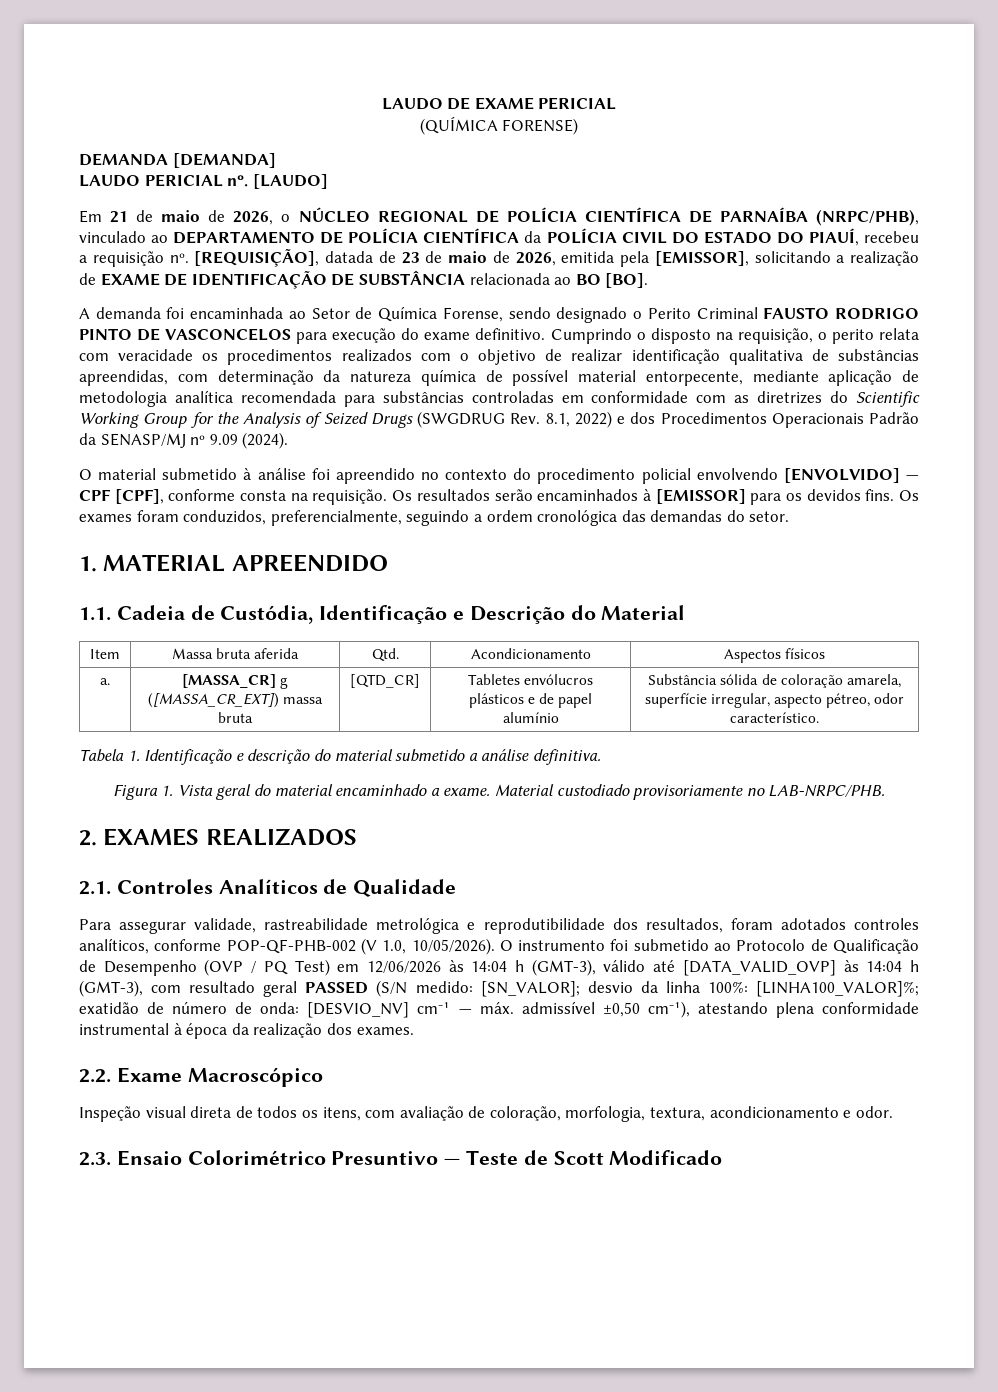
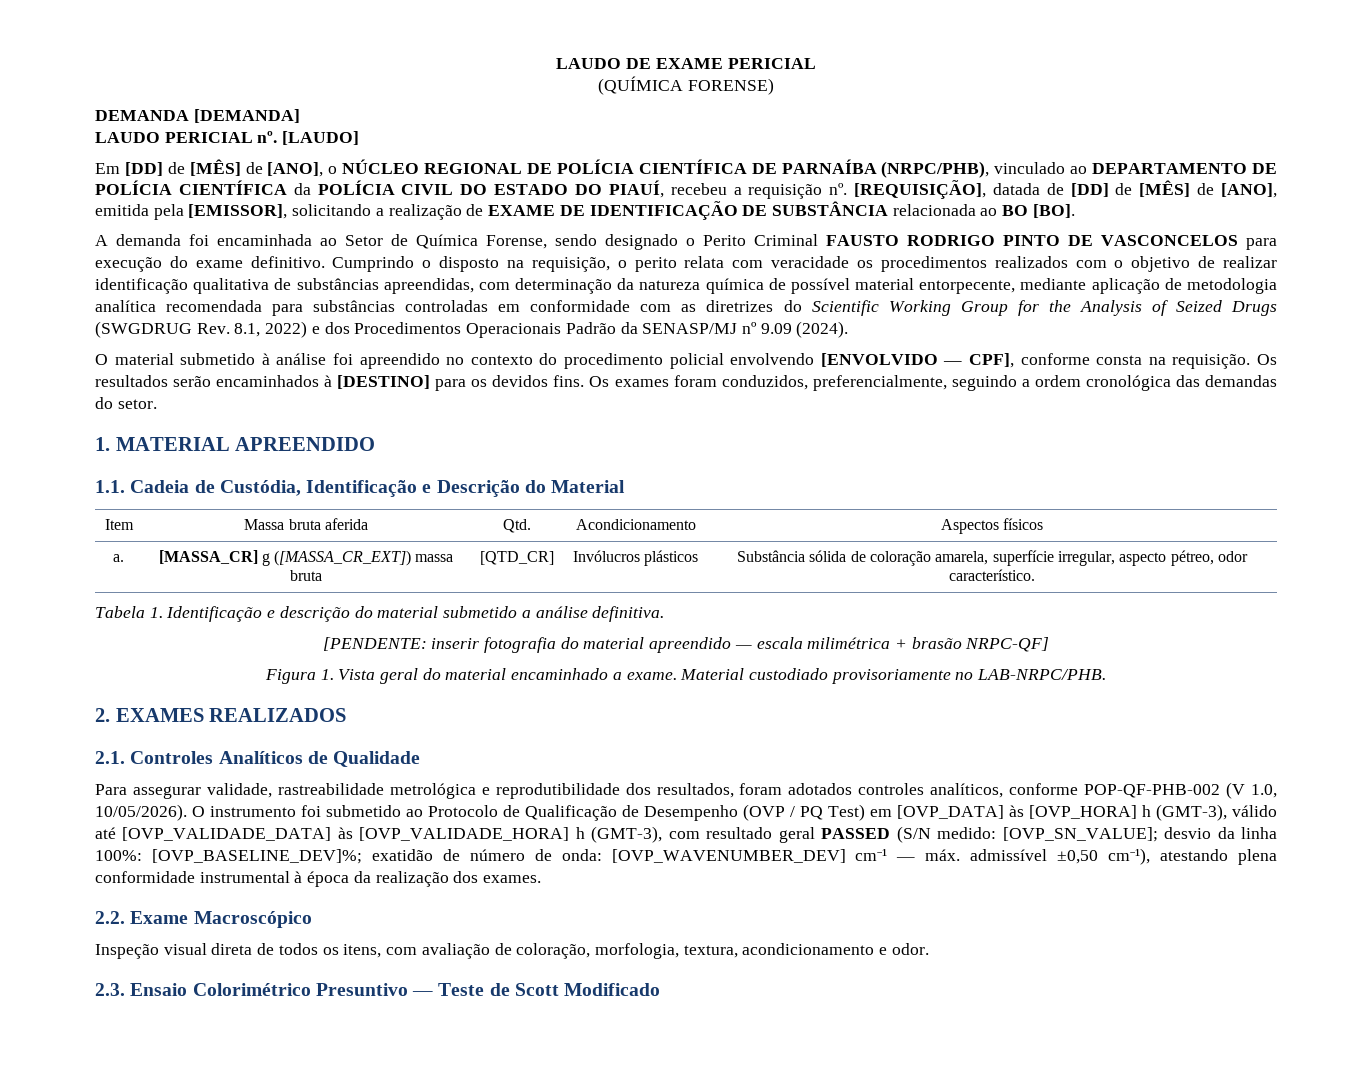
- Em 21 de maio de 2026, o NÚCLEO REGIONAL DE POLÍCIA CIENTÍFICA DE PARNAÍBA (NRPC/PHB), vinculado ao DEPARTAMENTO DE POLÍCIA CIENTÍFICA da POLÍCIA CIVIL DO ESTADO DO PIAUÍ, recebeu a requisição nº.
+ Em [DD] de [MÊS] de [ANO], o NÚCLEO REGIONAL DE POLÍCIA CIENTÍFICA DE PARNAÍBA (NRPC/PHB), vinculado ao DEPARTAMENTO DE POLÍCIA CIENTÍFICA da POLÍCIA CIVIL DO ESTADO DO PIAUÍ, recebeu a requisição nº.
- [REQUISIÇÃO], datada de 23 de maio de 2026, emitida pela [EMISSOR], solicitando a realização de EXAME DE IDENTIFICAÇÃO DE SUBSTÂNCIA relacionada ao BO [BO].
+ [REQUISIÇÃO], datada de [DD] de [MÊS] de [ANO], emitida pela [EMISSOR], solicitando a realização de EXAME DE IDENTIFICAÇÃO DE SUBSTÂNCIA relacionada ao BO [BO].
- O material submetido à análise foi apreendido no contexto do procedimento policial envolvendo [ENVOLVIDO] — CPF [CPF], conforme consta na requisição.
+ O material submetido à análise foi apreendido no contexto do procedimento policial envolvendo [ENVOLVIDO — CPF], conforme consta na requisição.
- Os resultados serão encaminhados à [EMISSOR] para os devidos fins.
+ Os resultados serão encaminhados à [DESTINO] para os devidos fins.
- a. | [MASSA_CR] g ([MASSA_CR_EXT]) massa bruta | [QTD_CR] | Tabletes envólucros plásticos e de papel alumínio | Substância sólida de coloração amarela, superfície irregular, aspecto pétreo, odor característico.
+ a. | [MASSA_CR] g ([MASSA_CR_EXT]) massa bruta | [QTD_CR] | Invólucros plásticos | Substância sólida de coloração amarela, superfície irregular, aspecto pétreo, odor característico.
+ [PENDENTE: inserir fotografia do material apreendido — escala milimétrica + brasão NRPC-QF]
- O instrumento foi submetido ao Protocolo de Qualificação de Desempenho (OVP / PQ Test) em 12/06/2026 às 14:04 h (GMT-3), válido até [DATA_VALID_OVP] às 14:04 h (GMT-3), com resultado geral PASSED (S/N medido: [SN_VALOR]; desvio da linha 100%: [LINHA100_VALOR]%; exatidão de número de onda: [DESVIO_NV] cm⁻¹ — máx. admissível ±0,50 cm⁻¹), atestando plena conformidade instrumental à época da realização dos exames.
+ O instrumento foi submetido ao Protocolo de Qualificação de Desempenho (OVP / PQ Test) em [OVP_DATA] às [OVP_HORA] h (GMT-3), válido até [OVP_VALIDADE_DATA] às [OVP_VALIDADE_HORA] h (GMT-3), com resultado geral PASSED (S/N medido: [OVP_SN_VALUE]; desvio da linha 100%: [OVP_BASELINE_DEV]%; exatidão de número de onda: [OVP_WAVENUMBER_DEV] cm⁻¹ — máx. admissível ±0,50 cm⁻¹), atestando plena conformidade instrumental à época da realização dos exames.

